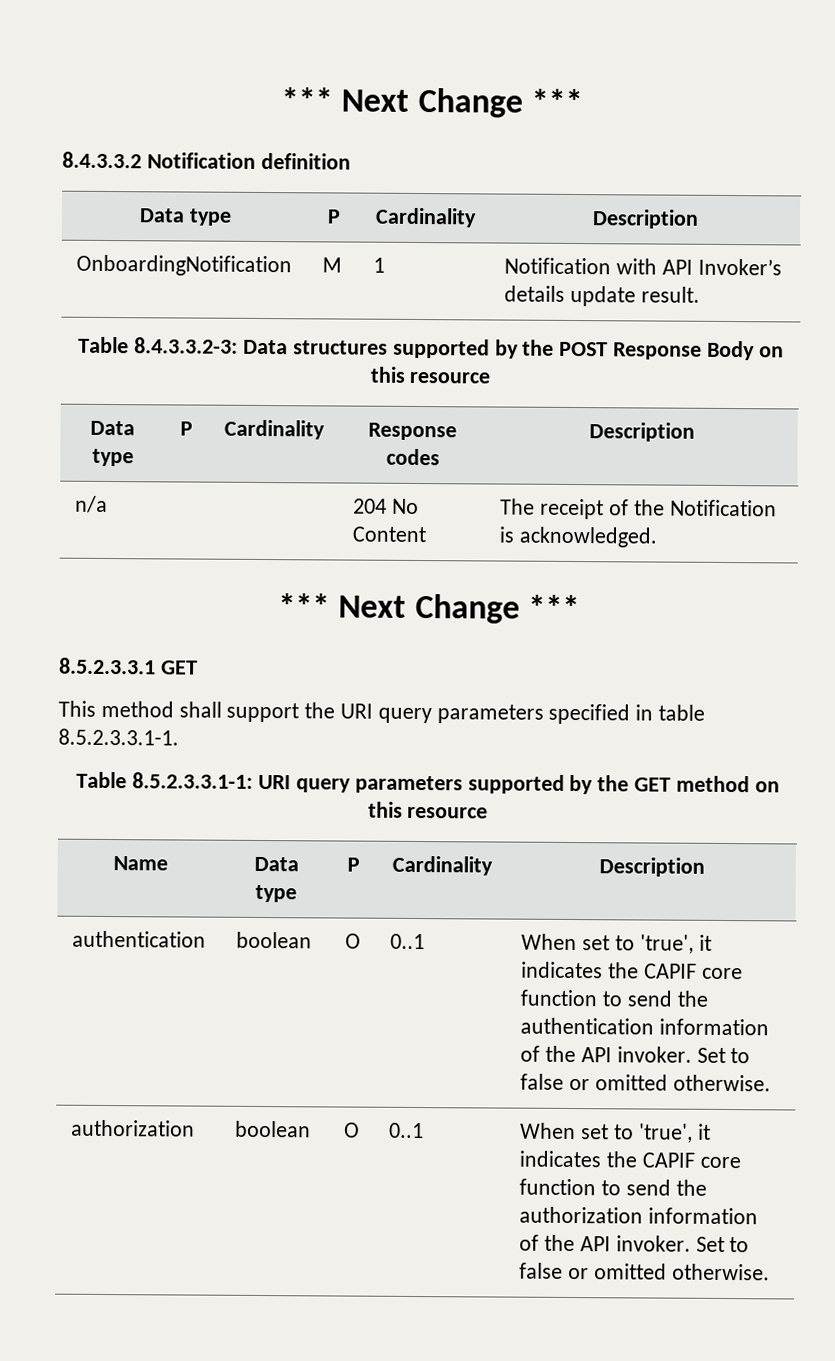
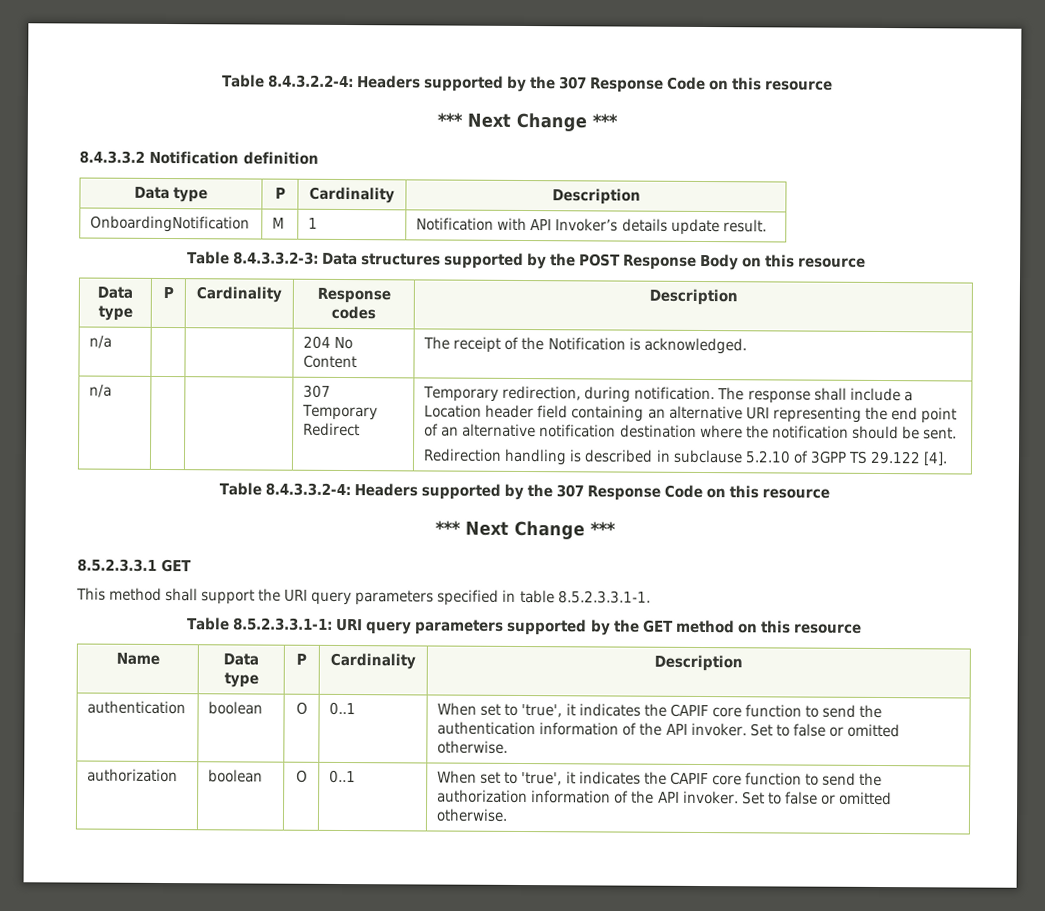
+ Table 8.4.3.2.2-4: Headers supported by the 307 Response Code on this resource
+ n/a | | | 307 Temporary Redirect | Temporary redirection, during notification. The response shall include a Location header field containing an alternative URI representing the end point of an alternative notification destination where the notification should be sent.
+ Redirection handling is described in subclause 5.2.10 of 3GPP TS 29.122 [4].
+ Table 8.4.3.3.2-4: Headers supported by the 307 Response Code on this resource

